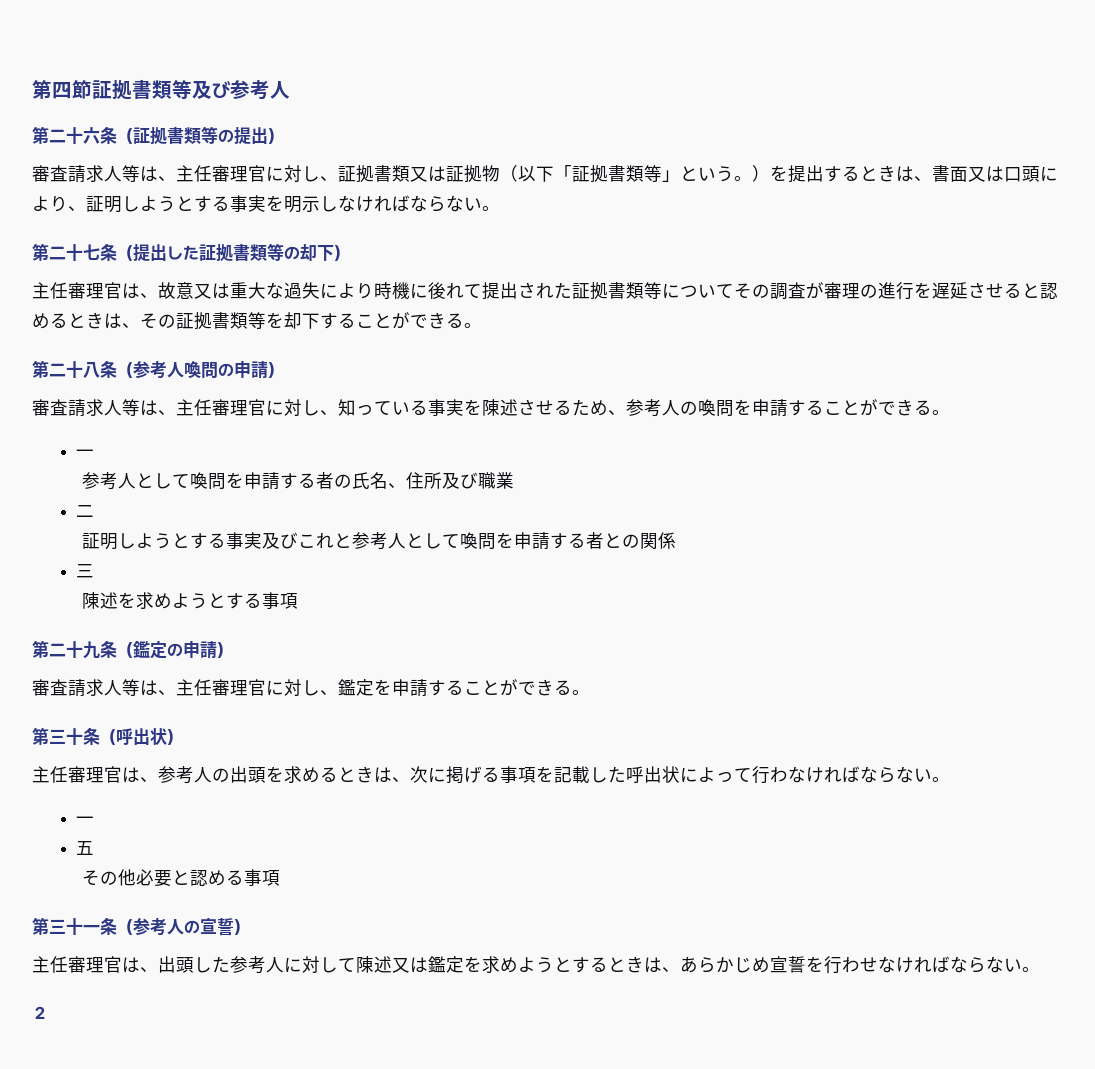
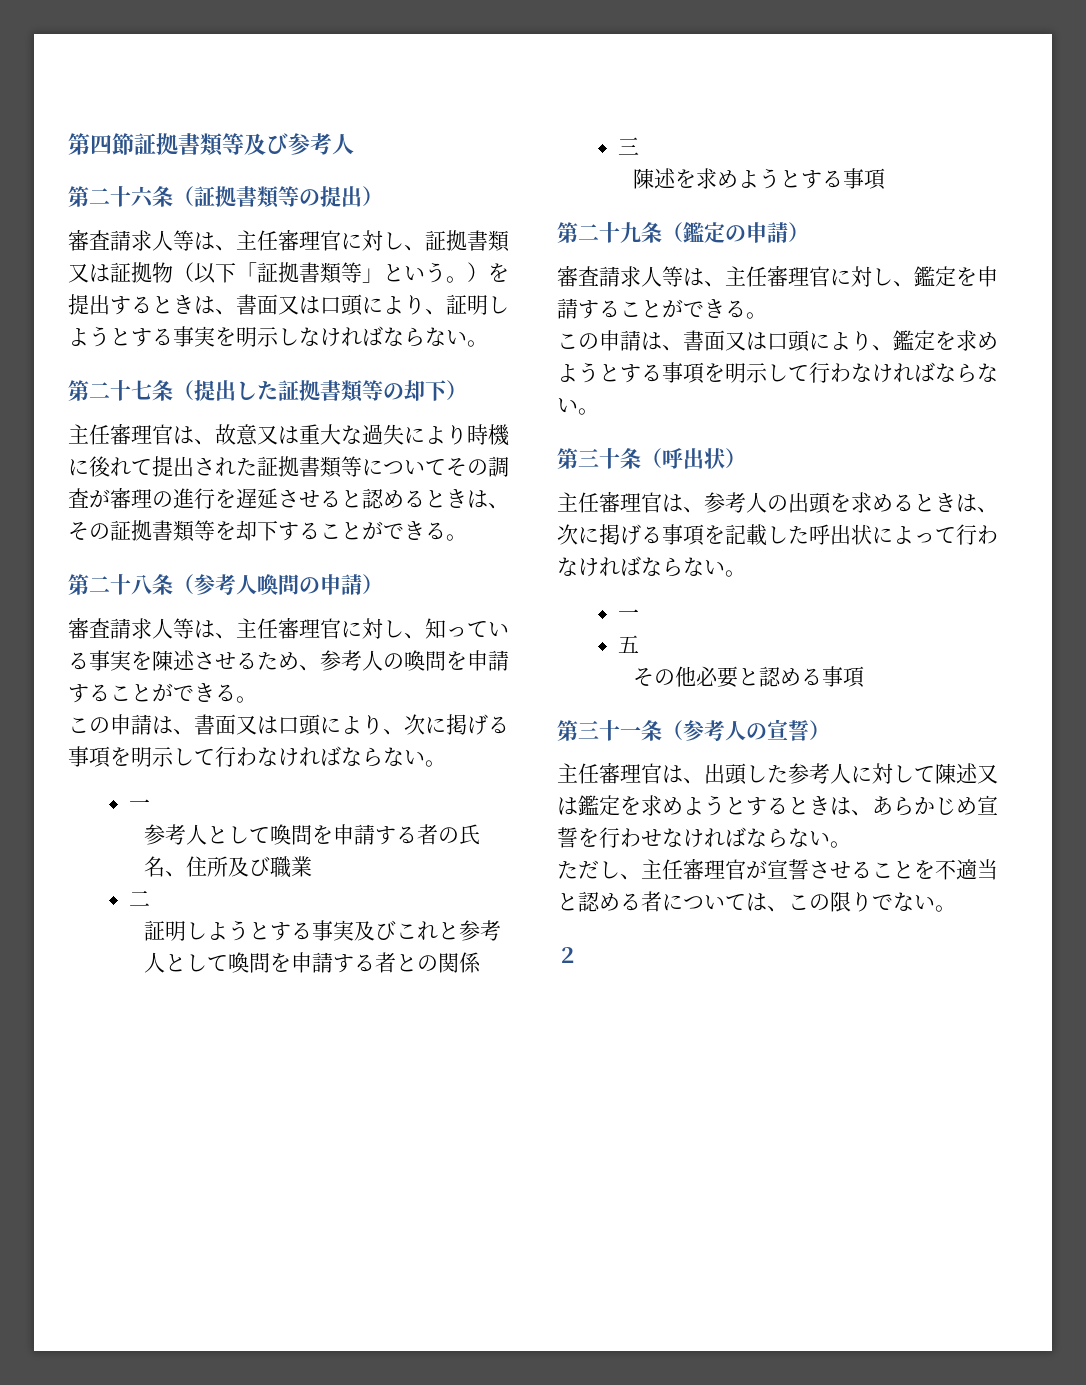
+ この申請は、書面又は口頭により、次に掲げる事項を明示して行わなければならない。
+ この申請は、書面又は口頭により、鑑定を求めようとする事項を明示して行わなければならない。
+ ただし、主任審理官が宣誓させることを不適当と認める者については、この限りでない。

